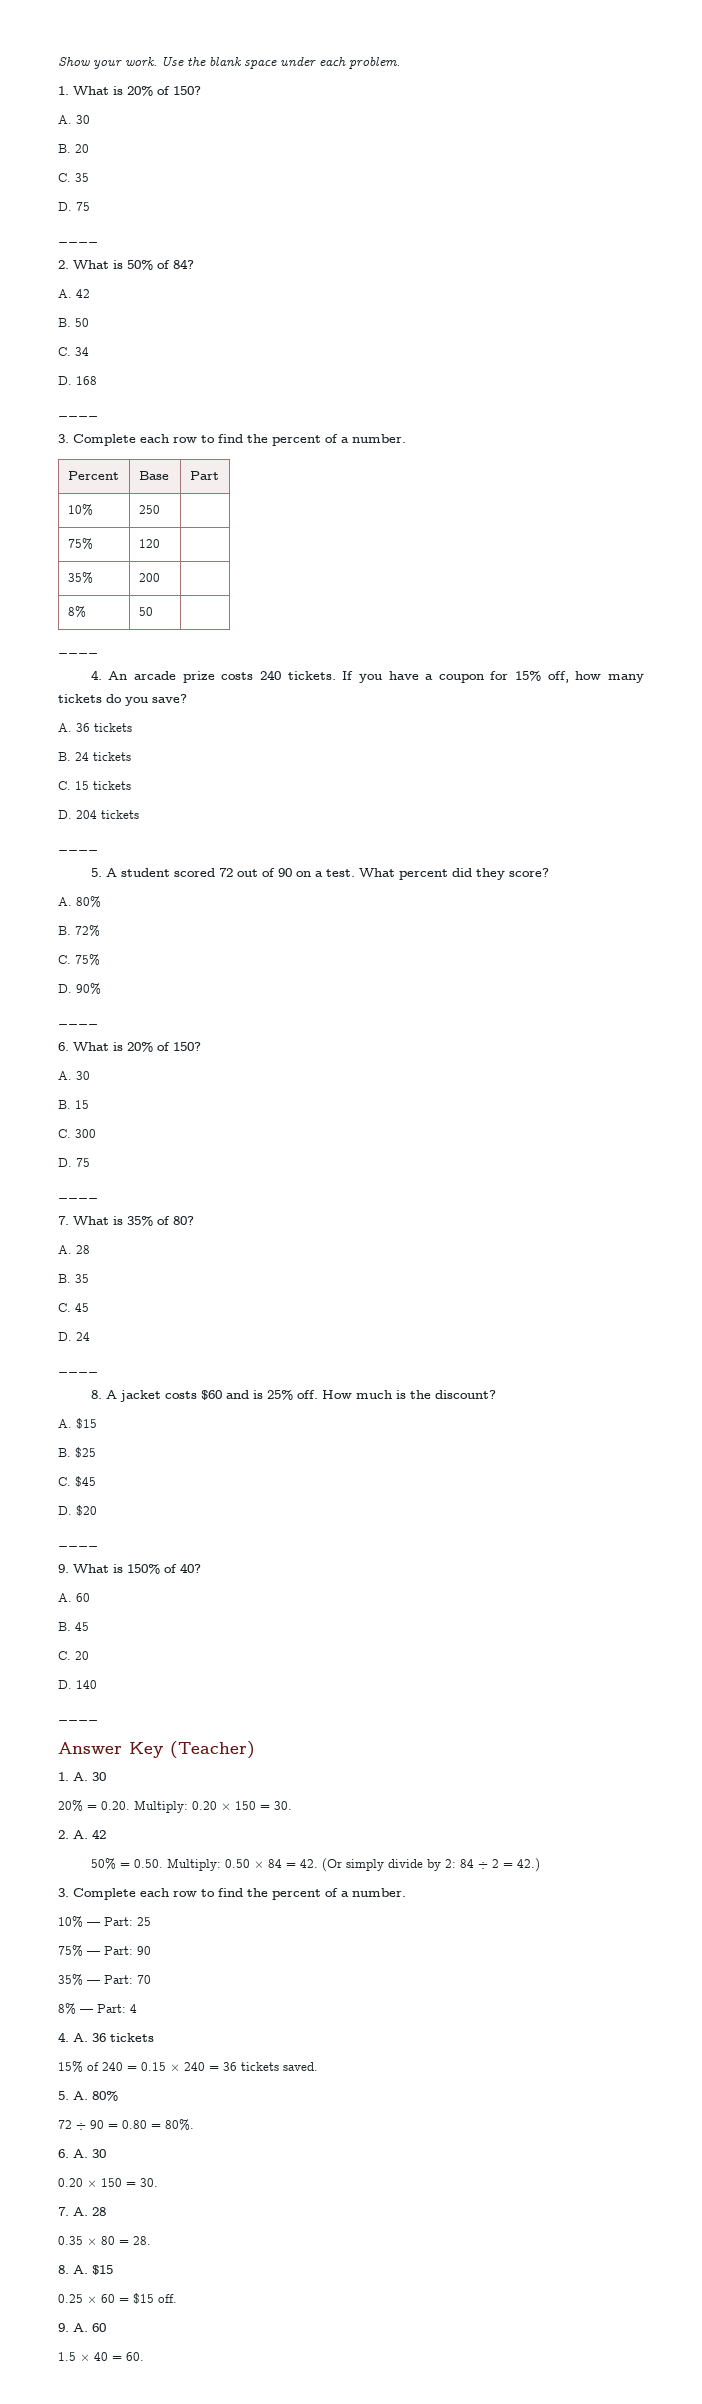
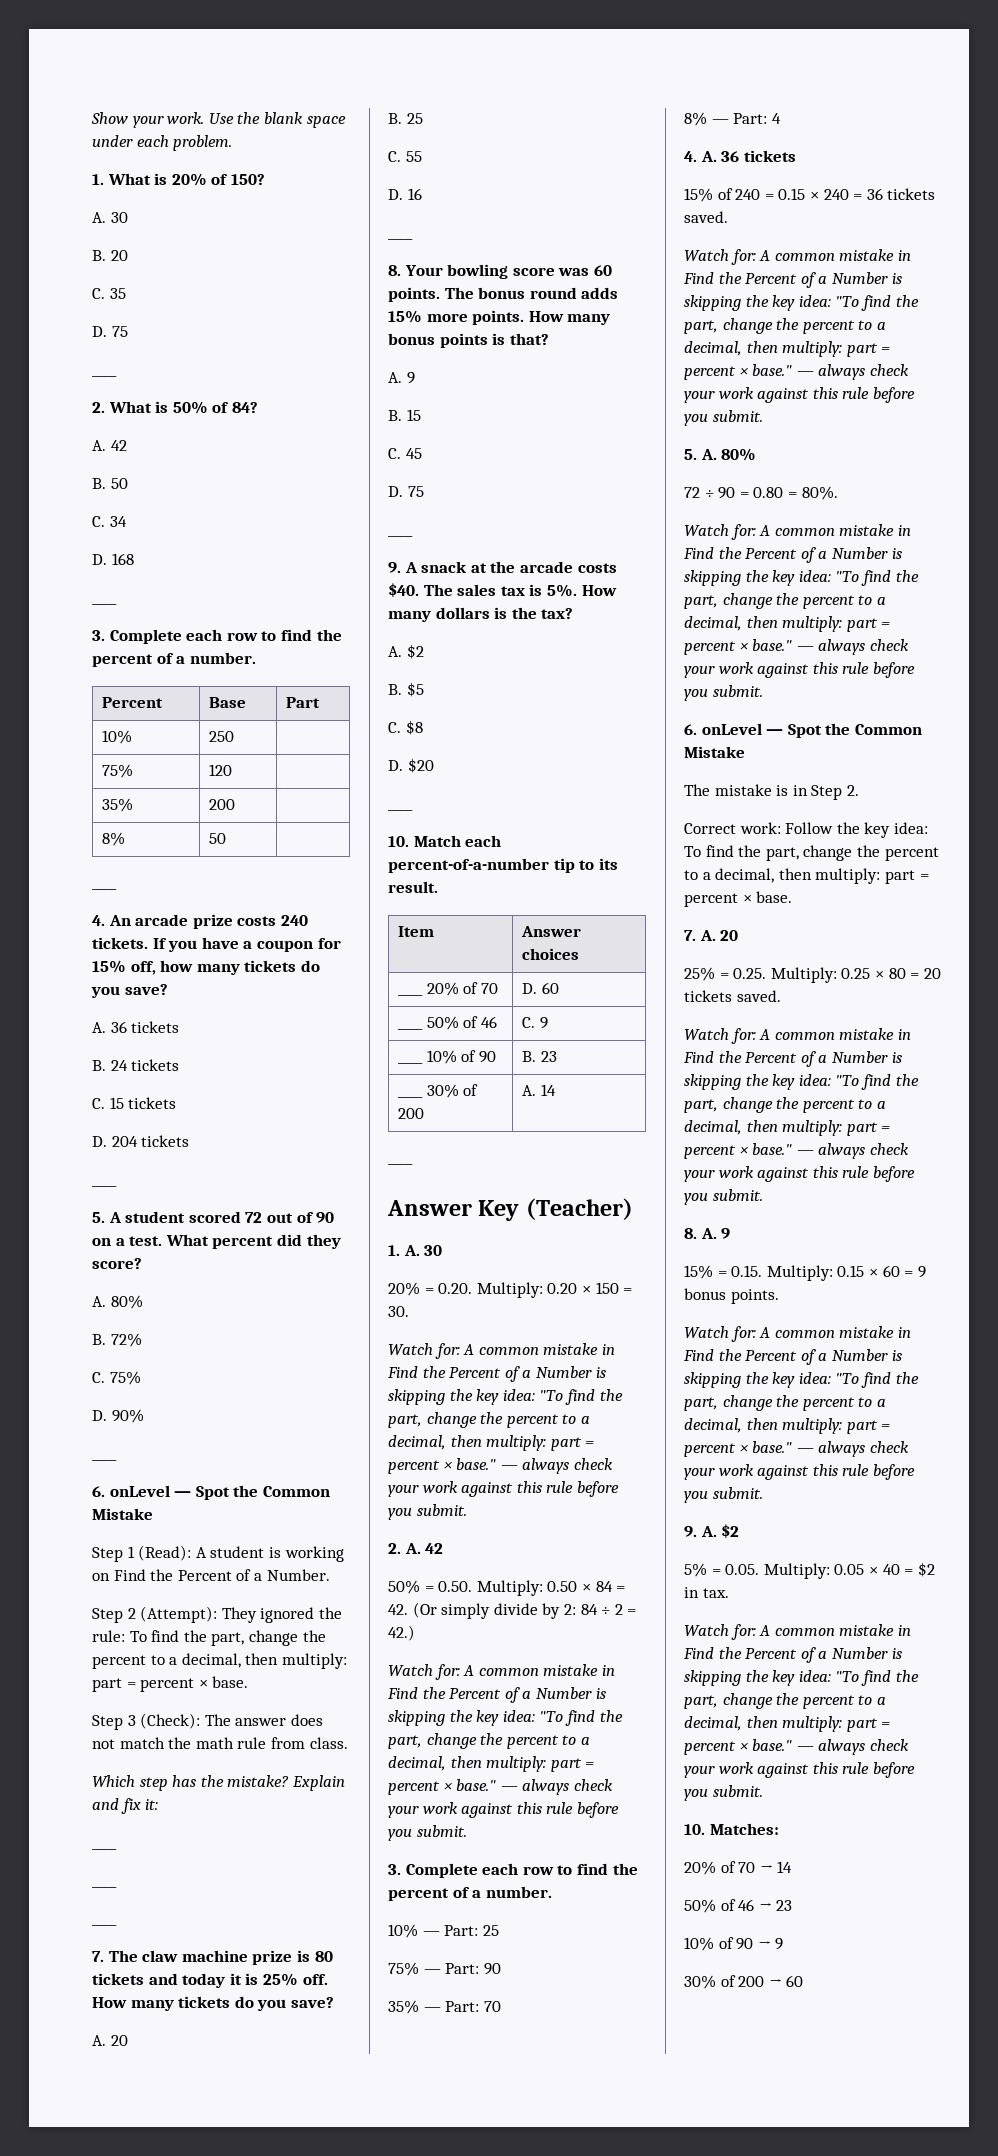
  D. 90%
  ____
- 6. What is 20% of 150?
- A. 30
+ 6. onLevel — Spot the Common Mistake
+ Step 1 (Read): A student is working on Find the Percent of a Number.
+ Step 2 (Attempt): They ignored the rule: To find the part, change the percent to a decimal, then multiply: part = percent × base.
+ Step 3 (Check): The answer does not match the math rule from class.
+ Which step has the mistake? Explain and fix it:
+ ____
+ ____
+ ____
+ 7. The claw machine prize is 80 tickets and today it is 25% off. How many tickets do you save?
+ A. 20
+ B. 25
+ C. 55
+ D. 16
+ ____
+ 8. Your bowling score was 60 points. The bonus round adds 15% more points. How many bonus points is that?
+ A. 9
- C. 300
+ C. 45
  D. 75
  ____
- 7. What is 35% of 80?
- A. 28
- B. 35
- C. 45
- D. 24
- ____
- 8. A jacket costs $60 and is 25% off. How much is the discount?
- A. $15
- B. $25
- C. $45
+ 9. A snack at the arcade costs $40. The sales tax is 5%. How many dollars is the tax?
+ A. $2
+ B. $5
+ C. $8
  D. $20
  ____
- 9. What is 150% of 40?
- A. 60
- B. 45
- C. 20
- D. 140
+ 10. Match each percent-of-a-number tip to its result.
+ Item | Answer choices
+ ____ 20% of 70 | D. 60
+ ____ 50% of 46 | C. 9
+ ____ 10% of 90 | B. 23
+ ____ 30% of 200 | A. 14
  20% = 0.20. Multiply: 0.20 × 150 = 30.
+ Watch for: A common mistake in Find the Percent of a Number is skipping the key idea: "To find the part, change the percent to a decimal, then multiply: part = percent × base." — always check your work against this rule before you submit.
  50% = 0.50. Multiply: 0.50 × 84 = 42. (Or simply divide by 2: 84 ÷ 2 = 42.)
+ Watch for: A common mistake in Find the Percent of a Number is skipping the key idea: "To find the part, change the percent to a decimal, then multiply: part = percent × base." — always check your work against this rule before you submit.
  15% of 240 = 0.15 × 240 = 36 tickets saved.
+ Watch for: A common mistake in Find the Percent of a Number is skipping the key idea: "To find the part, change the percent to a decimal, then multiply: part = percent × base." — always check your work against this rule before you submit.
  72 ÷ 90 = 0.80 = 80%.
- 6. A. 30
- 0.20 × 150 = 30.
- 7. A. 28
- 0.35 × 80 = 28.
- 8. A. $15
- 0.25 × 60 = $15 off.
- 9. A. 60
- 1.5 × 40 = 60.
+ Watch for: A common mistake in Find the Percent of a Number is skipping the key idea: "To find the part, change the percent to a decimal, then multiply: part = percent × base." — always check your work against this rule before you submit.
+ 6. onLevel — Spot the Common Mistake
+ The mistake is in Step 2.
+ Correct work: Follow the key idea: To find the part, change the percent to a decimal, then multiply: part = percent × base.
+ 7. A. 20
+ 25% = 0.25. Multiply: 0.25 × 80 = 20 tickets saved.
+ Watch for: A common mistake in Find the Percent of a Number is skipping the key idea: "To find the part, change the percent to a decimal, then multiply: part = percent × base." — always check your work against this rule before you submit.
+ 8. A. 9
+ 15% = 0.15. Multiply: 0.15 × 60 = 9 bonus points.
+ Watch for: A common mistake in Find the Percent of a Number is skipping the key idea: "To find the part, change the percent to a decimal, then multiply: part = percent × base." — always check your work against this rule before you submit.
+ 9. A. $2
+ 5% = 0.05. Multiply: 0.05 × 40 = $2 in tax.
+ Watch for: A common mistake in Find the Percent of a Number is skipping the key idea: "To find the part, change the percent to a decimal, then multiply: part = percent × base." — always check your work against this rule before you submit.
+ 10. Matches:
+ 20% of 70 → 14
+ 50% of 46 → 23
+ 10% of 90 → 9
+ 30% of 200 → 60

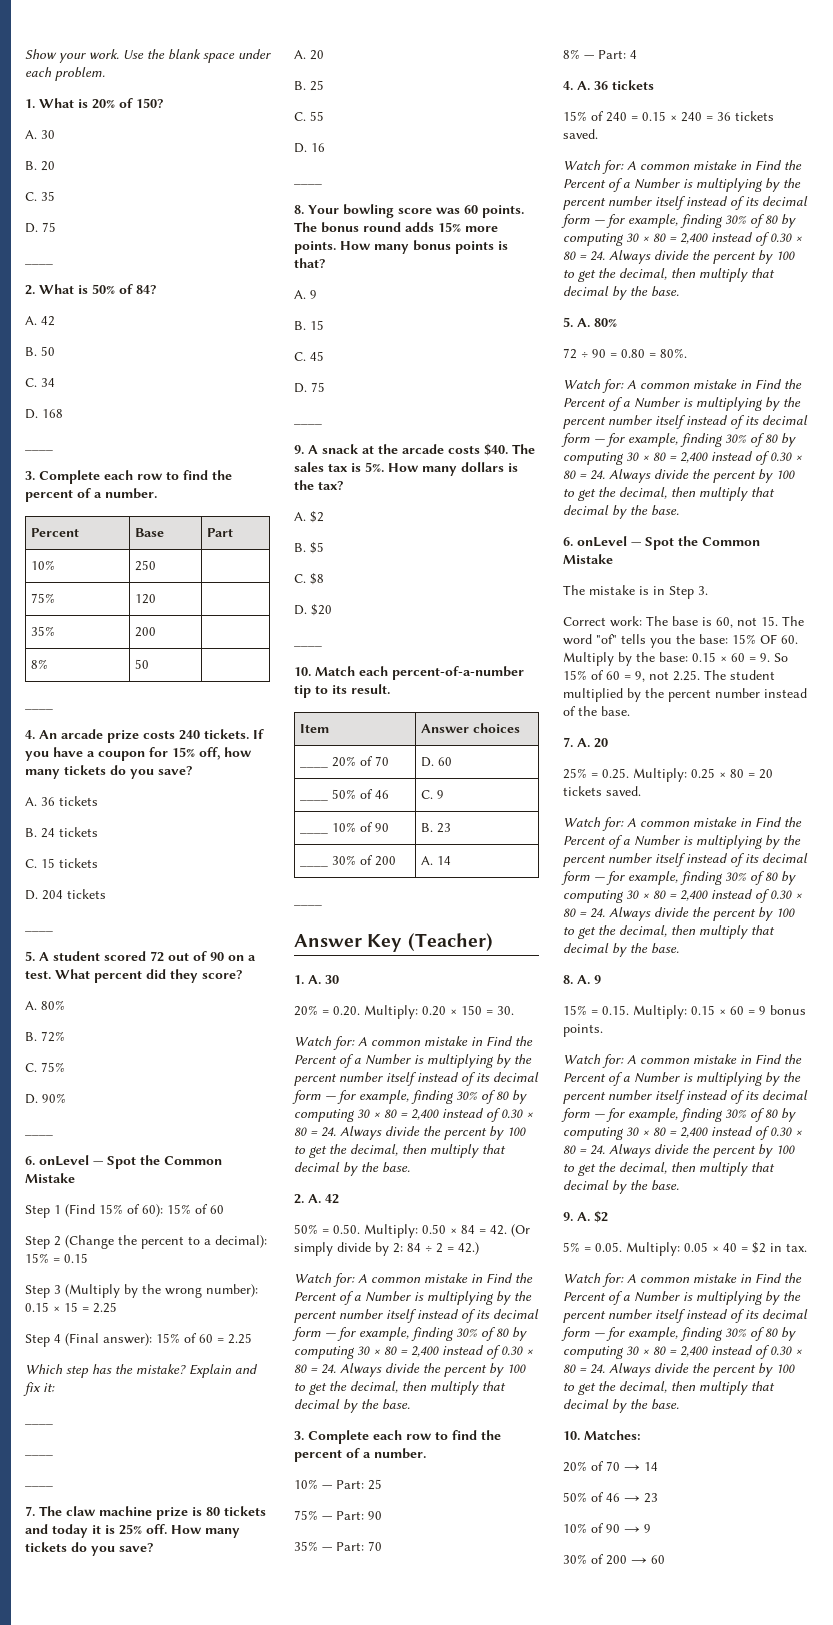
- Step 1 (Read): A student is working on Find the Percent of a Number.
- Step 2 (Attempt): They ignored the rule: To find the part, change the percent to a decimal, then multiply: part = percent × base.
- Step 3 (Check): The answer does not match the math rule from class.
+ Step 1 (Find 15% of 60): 15% of 60
+ Step 2 (Change the percent to a decimal): 15% = 0.15
+ Step 3 (Multiply by the wrong number): 0.15 × 15 = 2.25
+ Step 4 (Final answer): 15% of 60 = 2.25
  20% = 0.20. Multiply: 0.20 × 150 = 30.
- Watch for: A common mistake in Find the Percent of a Number is skipping the key idea: "To find the part, change the percent to a decimal, then multiply: part = percent × base." — always check your work against this rule before you submit.
+ Watch for: A common mistake in Find the Percent of a Number is multiplying by the percent number itself instead of its decimal form — for example, finding 30% of 80 by computing 30 × 80 = 2,400 instead of 0.30 × 80 = 24. Always divide the percent by 100 to get the decimal, then multiply that decimal by the base.
  50% = 0.50. Multiply: 0.50 × 84 = 42. (Or simply divide by 2: 84 ÷ 2 = 42.)
- Watch for: A common mistake in Find the Percent of a Number is skipping the key idea: "To find the part, change the percent to a decimal, then multiply: part = percent × base." — always check your work against this rule before you submit.
+ Watch for: A common mistake in Find the Percent of a Number is multiplying by the percent number itself instead of its decimal form — for example, finding 30% of 80 by computing 30 × 80 = 2,400 instead of 0.30 × 80 = 24. Always divide the percent by 100 to get the decimal, then multiply that decimal by the base.
  15% of 240 = 0.15 × 240 = 36 tickets saved.
- Watch for: A common mistake in Find the Percent of a Number is skipping the key idea: "To find the part, change the percent to a decimal, then multiply: part = percent × base." — always check your work against this rule before you submit.
+ Watch for: A common mistake in Find the Percent of a Number is multiplying by the percent number itself instead of its decimal form — for example, finding 30% of 80 by computing 30 × 80 = 2,400 instead of 0.30 × 80 = 24. Always divide the percent by 100 to get the decimal, then multiply that decimal by the base.
  72 ÷ 90 = 0.80 = 80%.
- Watch for: A common mistake in Find the Percent of a Number is skipping the key idea: "To find the part, change the percent to a decimal, then multiply: part = percent × base." — always check your work against this rule before you submit.
+ Watch for: A common mistake in Find the Percent of a Number is multiplying by the percent number itself instead of its decimal form — for example, finding 30% of 80 by computing 30 × 80 = 2,400 instead of 0.30 × 80 = 24. Always divide the percent by 100 to get the decimal, then multiply that decimal by the base.
- The mistake is in Step 2.
+ The mistake is in Step 3.
- Correct work: Follow the key idea: To find the part, change the percent to a decimal, then multiply: part = percent × base.
+ Correct work: The base is 60, not 15. The word "of" tells you the base: 15% OF 60. Multiply by the base: 0.15 × 60 = 9. So 15% of 60 = 9, not 2.25. The student multiplied by the percent number instead of the base.
  25% = 0.25. Multiply: 0.25 × 80 = 20 tickets saved.
- Watch for: A common mistake in Find the Percent of a Number is skipping the key idea: "To find the part, change the percent to a decimal, then multiply: part = percent × base." — always check your work against this rule before you submit.
+ Watch for: A common mistake in Find the Percent of a Number is multiplying by the percent number itself instead of its decimal form — for example, finding 30% of 80 by computing 30 × 80 = 2,400 instead of 0.30 × 80 = 24. Always divide the percent by 100 to get the decimal, then multiply that decimal by the base.
  15% = 0.15. Multiply: 0.15 × 60 = 9 bonus points.
- Watch for: A common mistake in Find the Percent of a Number is skipping the key idea: "To find the part, change the percent to a decimal, then multiply: part = percent × base." — always check your work against this rule before you submit.
+ Watch for: A common mistake in Find the Percent of a Number is multiplying by the percent number itself instead of its decimal form — for example, finding 30% of 80 by computing 30 × 80 = 2,400 instead of 0.30 × 80 = 24. Always divide the percent by 100 to get the decimal, then multiply that decimal by the base.
  5% = 0.05. Multiply: 0.05 × 40 = $2 in tax.
- Watch for: A common mistake in Find the Percent of a Number is skipping the key idea: "To find the part, change the percent to a decimal, then multiply: part = percent × base." — always check your work against this rule before you submit.
+ Watch for: A common mistake in Find the Percent of a Number is multiplying by the percent number itself instead of its decimal form — for example, finding 30% of 80 by computing 30 × 80 = 2,400 instead of 0.30 × 80 = 24. Always divide the percent by 100 to get the decimal, then multiply that decimal by the base.

